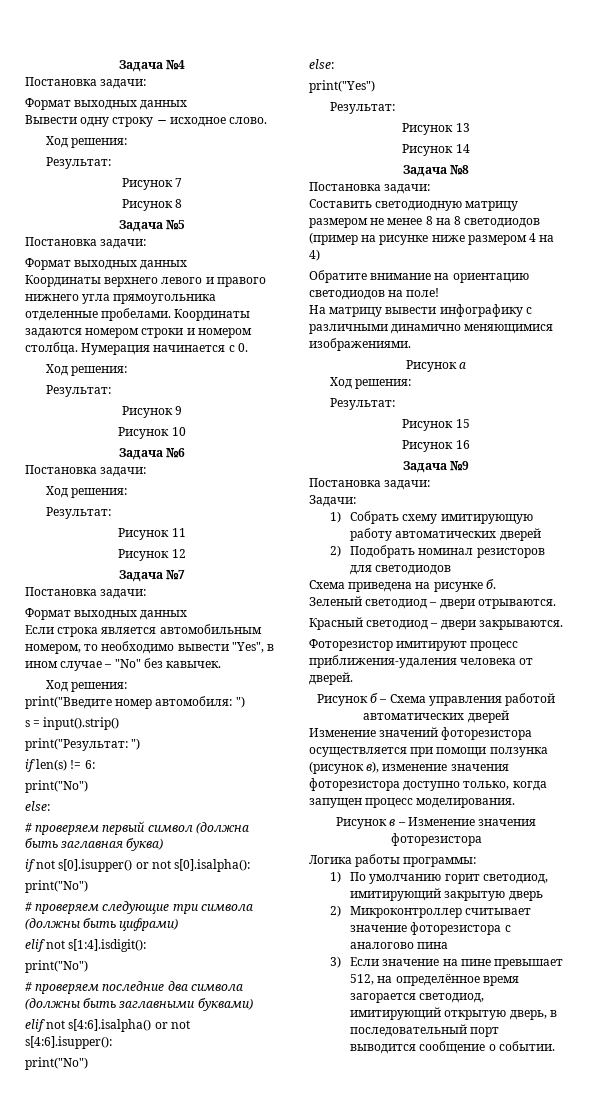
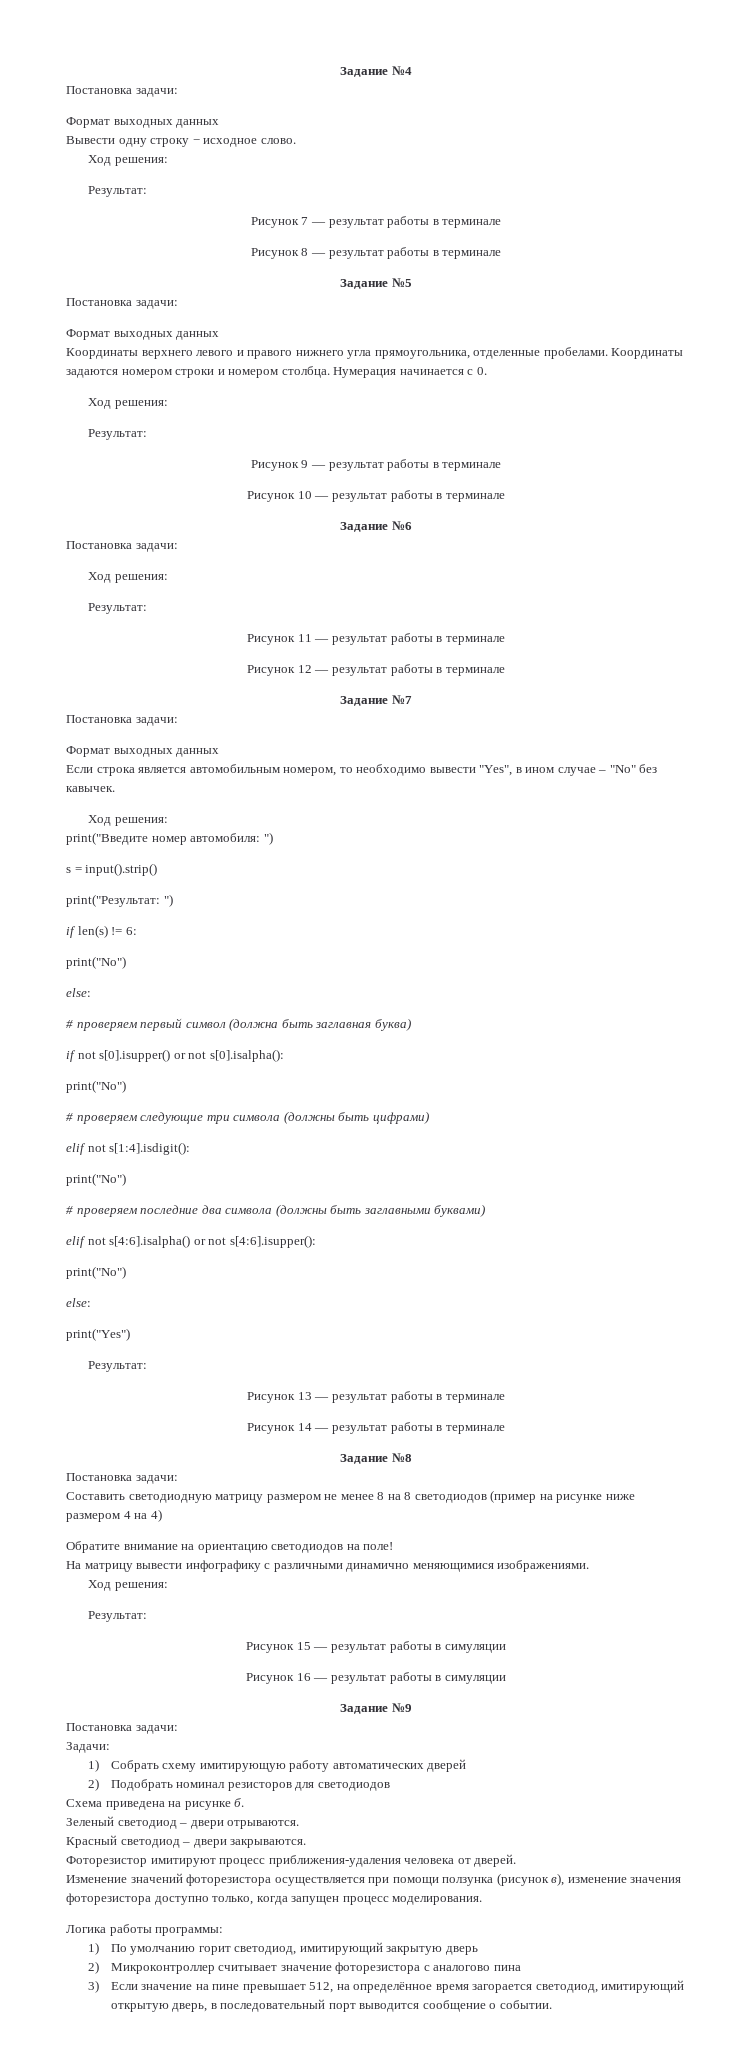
- Задача №4
+ Задание №4
- Рисунок 7
- Рисунок 8
- Задача №5
+ Рисунок 7 — результат работы в терминале
+ Рисунок 8 — результат работы в терминале
+ Задание №5
- Координаты верхнего левого и правого нижнего угла прямоугольника отделенные пробелами.
+ Координаты верхнего левого и правого нижнего угла прямоугольника, отделенные пробелами.
- Рисунок 9
- Рисунок 10
- Задача №6
+ Рисунок 9 — результат работы в терминале
+ Рисунок 10 — результат работы в терминале
+ Задание №6
- Рисунок 11
- Рисунок 12
- Задача №7
+ Рисунок 11 — результат работы в терминале
+ Рисунок 12 — результат работы в терминале
+ Задание №7
- Рисунок 13
- Рисунок 14
- Задача №8
+ Рисунок 13 — результат работы в терминале
+ Рисунок 14 — результат работы в терминале
+ Задание №8
- Рисунок а
- Рисунок 15
- Рисунок 16
- Задача №9
+ Рисунок 15 — результат работы в симуляции
+ Рисунок 16 — результат работы в симуляции
+ Задание №9
- Рисунок б – Схема управления работой автоматических дверей
- Рисунок в – Изменение значения фоторезистора

